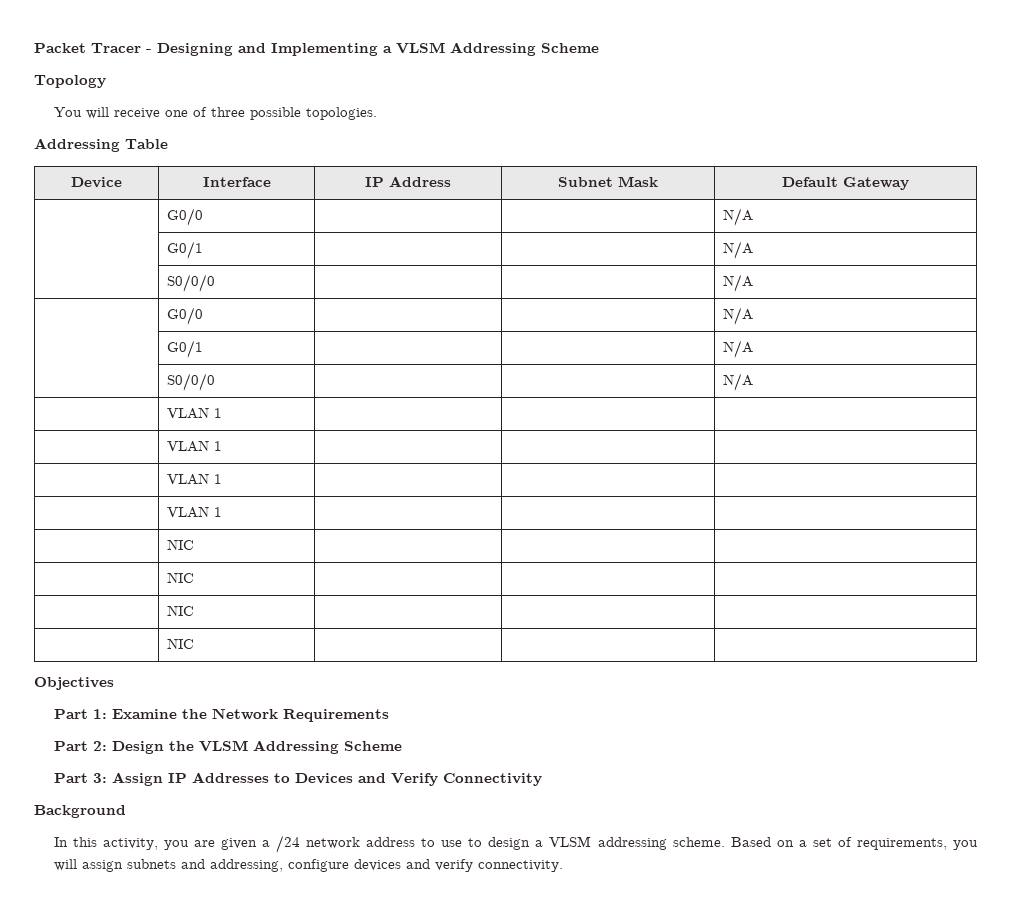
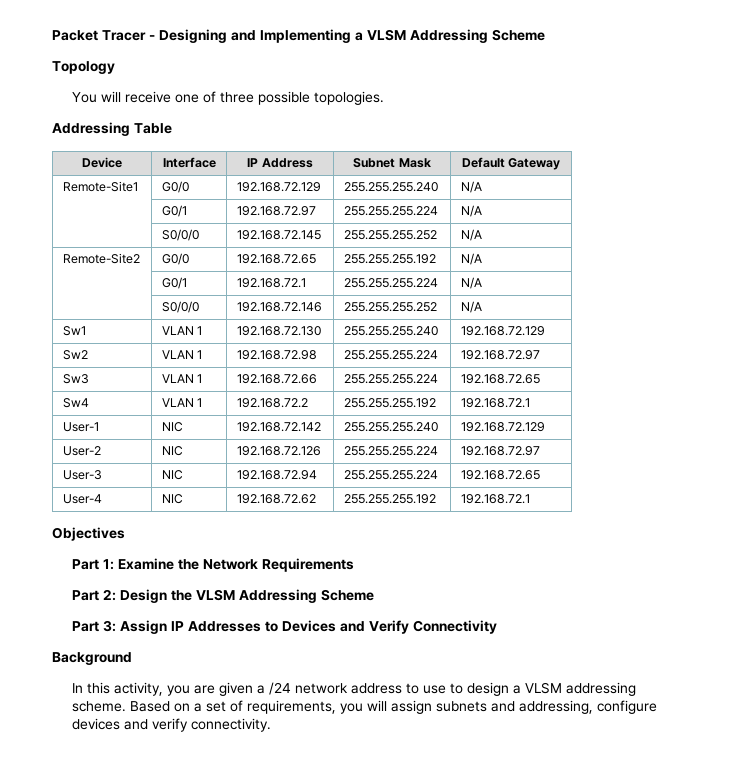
  Device | Interface | IP Address | Subnet Mask | Default Gateway
- | G0/0 | | | N/A
- | G0/1 | | | N/A
- | S0/0/0 | | | N/A
- | G0/0 | | | N/A
- | G0/1 | | | N/A
- | S0/0/0 | | | N/A
- | VLAN 1 | | |
- | VLAN 1 | | |
- | VLAN 1 | | |
- | VLAN 1 | | |
- | NIC | | |
- | NIC | | |
- | NIC | | |
- | NIC | | |
+ Remote-Site1 | G0/0 | 192.168.72.129 | 255.255.255.240 | N/A
+ | G0/1 | 192.168.72.97 | 255.255.255.224 | N/A
+ | S0/0/0 | 192.168.72.145 | 255.255.255.252 | N/A
+ Remote-Site2 | G0/0 | 192.168.72.65 | 255.255.255.192 | N/A
+ | G0/1 | 192.168.72.1 | 255.255.255.224 | N/A
+ | S0/0/0 | 192.168.72.146 | 255.255.255.252 | N/A
+ Sw1 | VLAN 1 | 192.168.72.130 | 255.255.255.240 | 192.168.72.129
+ Sw2 | VLAN 1 | 192.168.72.98 | 255.255.255.224 | 192.168.72.97
+ Sw3 | VLAN 1 | 192.168.72.66 | 255.255.255.224 | 192.168.72.65
+ Sw4 | VLAN 1 | 192.168.72.2 | 255.255.255.192 | 192.168.72.1
+ User-1 | NIC | 192.168.72.142 | 255.255.255.240 | 192.168.72.129
+ User-2 | NIC | 192.168.72.126 | 255.255.255.224 | 192.168.72.97
+ User-3 | NIC | 192.168.72.94 | 255.255.255.224 | 192.168.72.65
+ User-4 | NIC | 192.168.72.62 | 255.255.255.192 | 192.168.72.1

